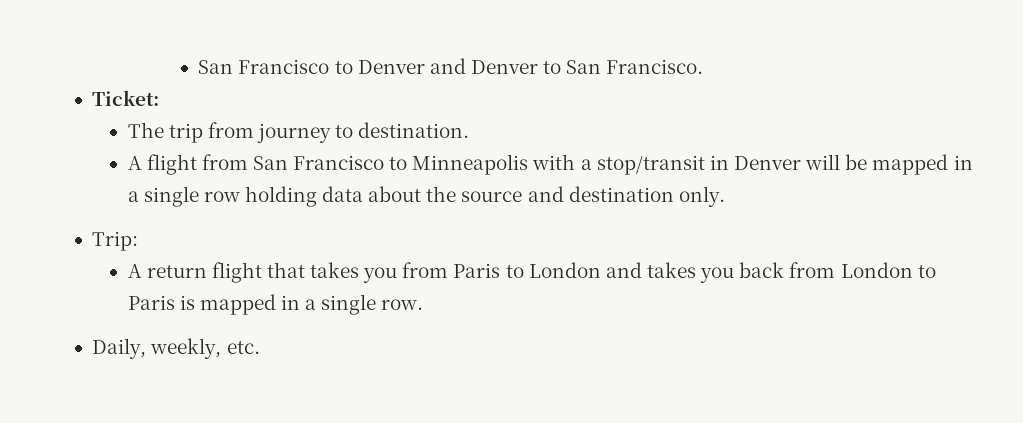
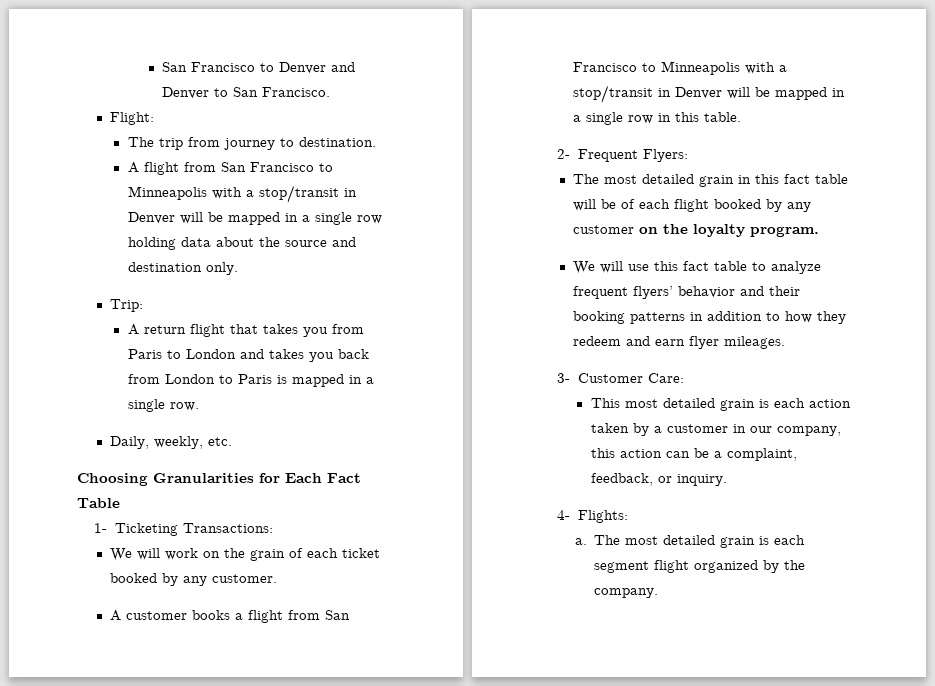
- Ticket:
+ Flight:
+ Choosing Granularities for Each Fact Table
+ 1- Ticketing Transactions:
+ We will work on the grain of each ticket booked by any customer.
+ A customer books a flight from San Francisco to Minneapolis with a stop/transit in Denver will be mapped in a single row in this table.
+ 2- Frequent Flyers:
+ The most detailed grain in this fact table will be of each flight booked by any customer on the loyalty program.
+ We will use this fact table to analyze frequent flyers’ behavior and their booking patterns in addition to how they redeem and earn flyer mileages.
+ 3- Customer Care:
+ This most detailed grain is each action taken by a customer in our company, this action can be a complaint, feedback, or inquiry.
+ 4- Flights:
+ a. The most detailed grain is each segment flight organized by the company.

